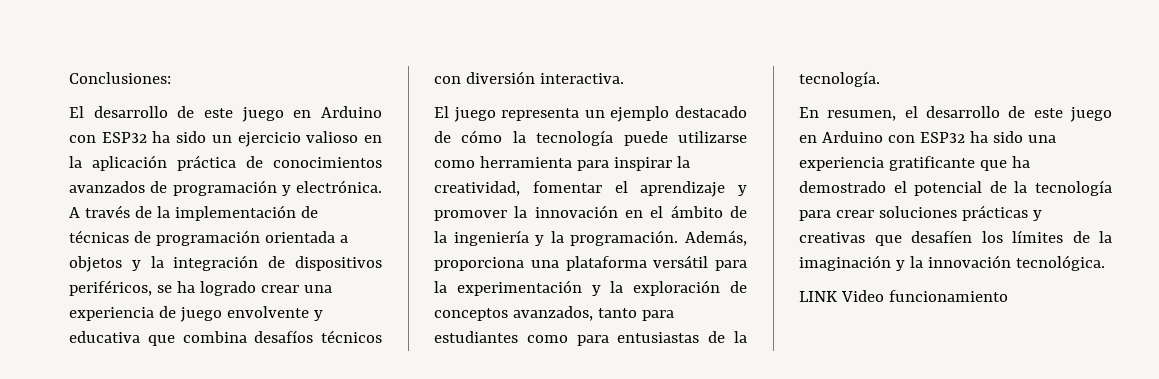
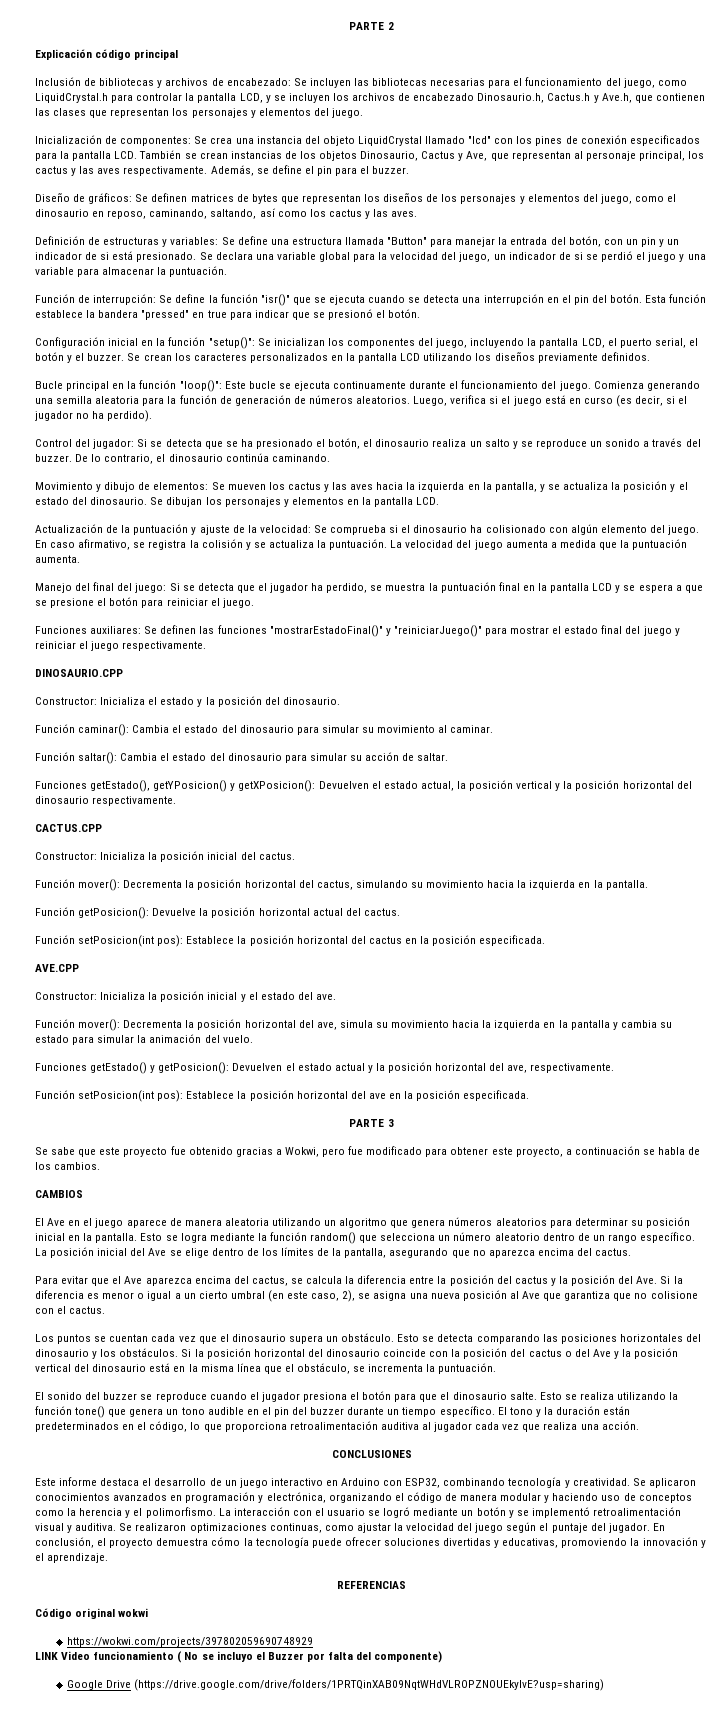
- Conclusiones:
- El desarrollo de este juego en Arduino con ESP32 ha sido un ejercicio valioso en la aplicación práctica de conocimientos avanzados de programación y electrónica. A través de la implementación de técnicas de programación orientada a objetos y la integración de dispositivos periféricos, se ha logrado crear una experiencia de juego envolvente y educativa que combina desafíos técnicos con diversión interactiva.
- El juego representa un ejemplo destacado de cómo la tecnología puede utilizarse como herramienta para inspirar la creatividad, fomentar el aprendizaje y promover la innovación en el ámbito de la ingeniería y la programación. Además, proporciona una plataforma versátil para la experimentación y la exploración de conceptos avanzados, tanto para estudiantes como para entusiastas de la tecnología.
- En resumen, el desarrollo de este juego en Arduino con ESP32 ha sido una experiencia gratificante que ha demostrado el potencial de la tecnología para crear soluciones prácticas y creativas que desafíen los límites de la imaginación y la innovación tecnológica.
- LINK Video funcionamiento
+ PARTE 2
+ Explicación código principal
+ Inclusión de bibliotecas y archivos de encabezado: Se incluyen las bibliotecas necesarias para el funcionamiento del juego, como LiquidCrystal.h para controlar la pantalla LCD, y se incluyen los archivos de encabezado Dinosaurio.h, Cactus.h y Ave.h, que contienen las clases que representan los personajes y elementos del juego.
+ Inicialización de componentes: Se crea una instancia del objeto LiquidCrystal llamado "lcd" con los pines de conexión especificados para la pantalla LCD. También se crean instancias de los objetos Dinosaurio, Cactus y Ave, que representan al personaje principal, los cactus y las aves respectivamente. Además, se define el pin para el buzzer.
+ Diseño de gráficos: Se definen matrices de bytes que representan los diseños de los personajes y elementos del juego, como el dinosaurio en reposo, caminando, saltando, así como los cactus y las aves.
+ Definición de estructuras y variables: Se define una estructura llamada "Button" para manejar la entrada del botón, con un pin y un indicador de si está presionado. Se declara una variable global para la velocidad del juego, un indicador de si se perdió el juego y una variable para almacenar la puntuación.
+ Función de interrupción: Se define la función "isr()" que se ejecuta cuando se detecta una interrupción en el pin del botón. Esta función establece la bandera "pressed" en true para indicar que se presionó el botón.
+ Configuración inicial en la función "setup()": Se inicializan los componentes del juego, incluyendo la pantalla LCD, el puerto serial, el botón y el buzzer. Se crean los caracteres personalizados en la pantalla LCD utilizando los diseños previamente definidos.
+ Bucle principal en la función "loop()": Este bucle se ejecuta continuamente durante el funcionamiento del juego. Comienza generando una semilla aleatoria para la función de generación de números aleatorios. Luego, verifica si el juego está en curso (es decir, si el jugador no ha perdido).
+ Control del jugador: Si se detecta que se ha presionado el botón, el dinosaurio realiza un salto y se reproduce un sonido a través del buzzer. De lo contrario, el dinosaurio continúa caminando.
+ Movimiento y dibujo de elementos: Se mueven los cactus y las aves hacia la izquierda en la pantalla, y se actualiza la posición y el estado del dinosaurio. Se dibujan los personajes y elementos en la pantalla LCD.
+ Actualización de la puntuación y ajuste de la velocidad: Se comprueba si el dinosaurio ha colisionado con algún elemento del juego. En caso afirmativo, se registra la colisión y se actualiza la puntuación. La velocidad del juego aumenta a medida que la puntuación aumenta.
+ Manejo del final del juego: Si se detecta que el jugador ha perdido, se muestra la puntuación final en la pantalla LCD y se espera a que se presione el botón para reiniciar el juego.
+ Funciones auxiliares: Se definen las funciones "mostrarEstadoFinal()" y "reiniciarJuego()" para mostrar el estado final del juego y reiniciar el juego respectivamente.
+ DINOSAURIO.CPP
+ Constructor: Inicializa el estado y la posición del dinosaurio.
+ Función caminar(): Cambia el estado del dinosaurio para simular su movimiento al caminar.
+ Función saltar(): Cambia el estado del dinosaurio para simular su acción de saltar.
+ Funciones getEstado(), getYPosicion() y getXPosicion(): Devuelven el estado actual, la posición vertical y la posición horizontal del dinosaurio respectivamente.
+ CACTUS.CPP
+ Constructor: Inicializa la posición inicial del cactus.
+ Función mover(): Decrementa la posición horizontal del cactus, simulando su movimiento hacia la izquierda en la pantalla.
+ Función getPosicion(): Devuelve la posición horizontal actual del cactus.
+ Función setPosicion(int pos): Establece la posición horizontal del cactus en la posición especificada.
+ AVE.CPP
+ Constructor: Inicializa la posición inicial y el estado del ave.
+ Función mover(): Decrementa la posición horizontal del ave, simula su movimiento hacia la izquierda en la pantalla y cambia su estado para simular la animación del vuelo.
+ Funciones getEstado() y getPosicion(): Devuelven el estado actual y la posición horizontal del ave, respectivamente.
+ Función setPosicion(int pos): Establece la posición horizontal del ave en la posición especificada.
+ PARTE 3
+ Se sabe que este proyecto fue obtenido gracias a Wokwi, pero fue modificado para obtener este proyecto, a continuación se habla de los cambios.
+ CAMBIOS
+ El Ave en el juego aparece de manera aleatoria utilizando un algoritmo que genera números aleatorios para determinar su posición inicial en la pantalla. Esto se logra mediante la función random() que selecciona un número aleatorio dentro de un rango específico. La posición inicial del Ave se elige dentro de los límites de la pantalla, asegurando que no aparezca encima del cactus.
+ Para evitar que el Ave aparezca encima del cactus, se calcula la diferencia entre la posición del cactus y la posición del Ave. Si la diferencia es menor o igual a un cierto umbral (en este caso, 2), se asigna una nueva posición al Ave que garantiza que no colisione con el cactus.
+ Los puntos se cuentan cada vez que el dinosaurio supera un obstáculo. Esto se detecta comparando las posiciones horizontales del dinosaurio y los obstáculos. Si la posición horizontal del dinosaurio coincide con la posición del cactus o del Ave y la posición vertical del dinosaurio está en la misma línea que el obstáculo, se incrementa la puntuación.
+ El sonido del buzzer se reproduce cuando el jugador presiona el botón para que el dinosaurio salte. Esto se realiza utilizando la función tone() que genera un tono audible en el pin del buzzer durante un tiempo específico. El tono y la duración están predeterminados en el código, lo que proporciona retroalimentación auditiva al jugador cada vez que realiza una acción.
+ CONCLUSIONES
+ Este informe destaca el desarrollo de un juego interactivo en Arduino con ESP32, combinando tecnología y creatividad. Se aplicaron conocimientos avanzados en programación y electrónica, organizando el código de manera modular y haciendo uso de conceptos como la herencia y el polimorfismo. La interacción con el usuario se logró mediante un botón y se implementó retroalimentación visual y auditiva. Se realizaron optimizaciones continuas, como ajustar la velocidad del juego según el puntaje del jugador. En conclusión, el proyecto demuestra cómo la tecnología puede ofrecer soluciones divertidas y educativas, promoviendo la innovación y el aprendizaje.
+ REFERENCIAS
+ Código original wokwi
+ https://wokwi.com/projects/397802059690748929
+ LINK Video funcionamiento ( No se incluyo el Buzzer por falta del componente)
+ Google Drive (https://drive.google.com/drive/folders/1PRTQinXAB09NqtWHdVLROPZNOUEkylvE?usp=sharing)

